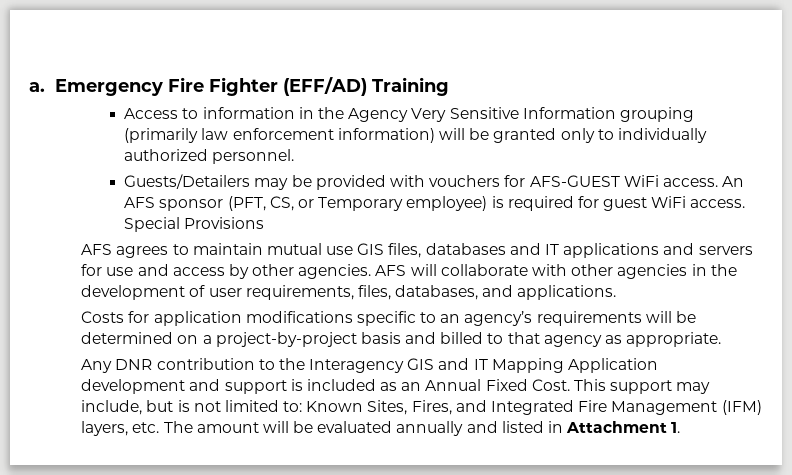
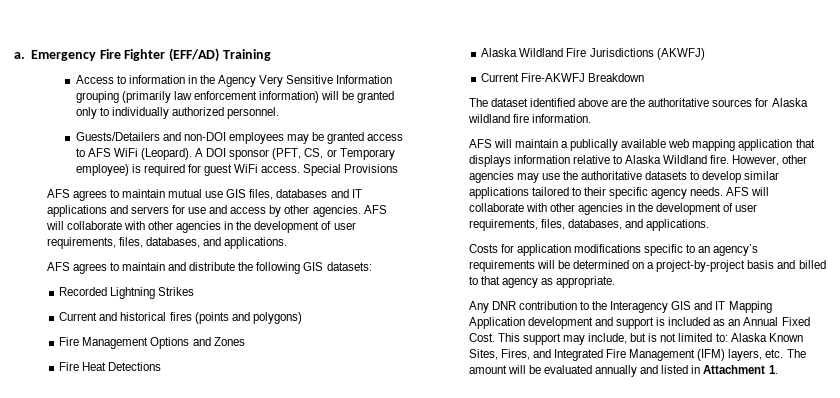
- Guests/Detailers may be provided with vouchers for AFS-GUEST WiFi access. An AFS sponsor (PFT, CS, or Temporary employee) is required for guest WiFi access.
+ Guests/Detailers and non-DOI employees may be granted access to AFS WiFi (Leopard). A DOI sponsor (PFT, CS, or Temporary employee) is required for guest WiFi access.
+ AFS agrees to maintain and distribute the following GIS datasets:
+ Recorded Lightning Strikes
+ Current and historical fires (points and polygons)
+ Fire Management Options and Zones
+ Fire Heat Detections
+ Alaska Wildland Fire Jurisdictions (AKWFJ)
+ Current Fire-AKWFJ Breakdown
+ The dataset identified above are the authoritative sources for Alaska wildland fire information.
+ AFS will maintain a publically available web mapping application that displays information relative to Alaska Wildland fire. However, other agencies may use the authoritative datasets to develop similar applications tailored to their specific agency needs. AFS will collaborate with other agencies in the development of user requirements, files, databases, and applications.
- This support may include, but is not limited to: Known Sites, Fires, and Integrated Fire Management (IFM) layers, etc. The amount will be evaluated annually and listed in Attachment 1.
+ This support may include, but is not limited to: Alaska Known Sites, Fires, and Integrated Fire Management (IFM) layers, etc. The amount will be evaluated annually and listed in Attachment 1.

